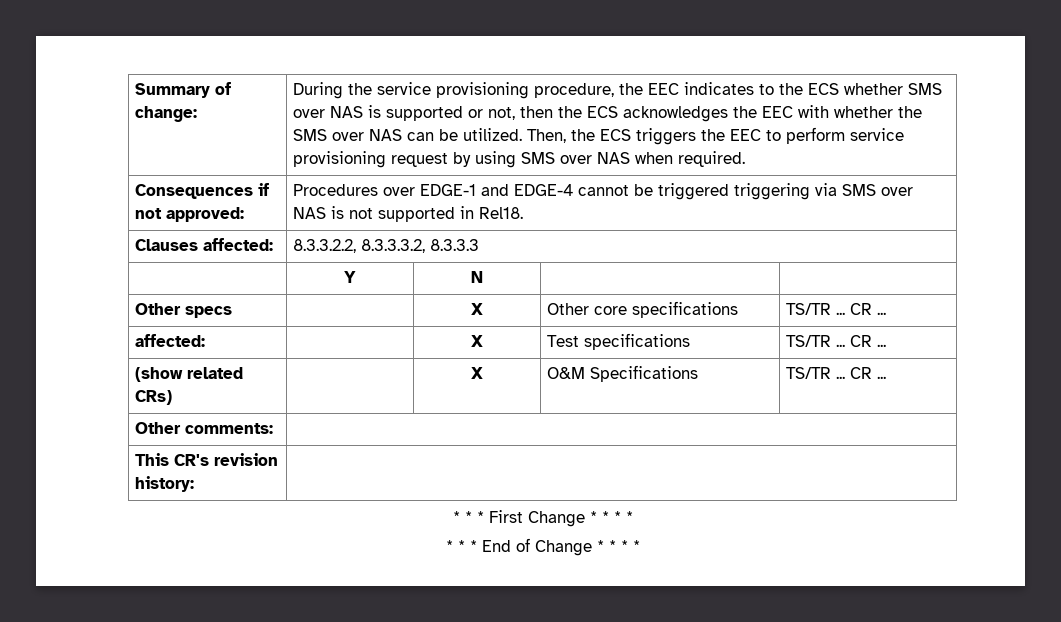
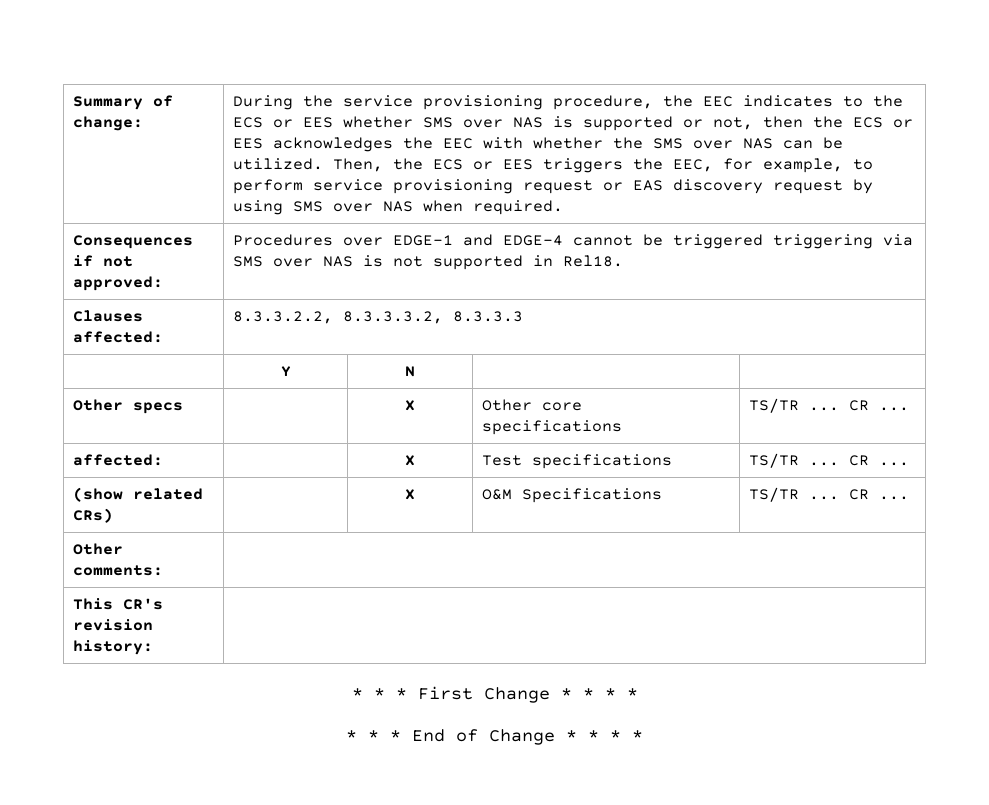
- During the service provisioning procedure, the EEC indicates to the ECS whether SMS over NAS is supported or not, then the ECS acknowledges the EEC with whether the SMS over NAS can be utilized.
+ During the service provisioning procedure, the EEC indicates to the ECS or EES whether SMS over NAS is supported or not, then the ECS or EES acknowledges the EEC with whether the SMS over NAS can be utilized.
- Then, the ECS triggers the EEC to perform service provisioning request by using SMS over NAS when required.
+ Then, the ECS or EES triggers the EEC, for example, to perform service provisioning request or EAS discovery request by using SMS over NAS when required.

